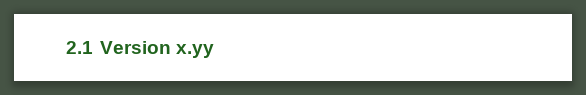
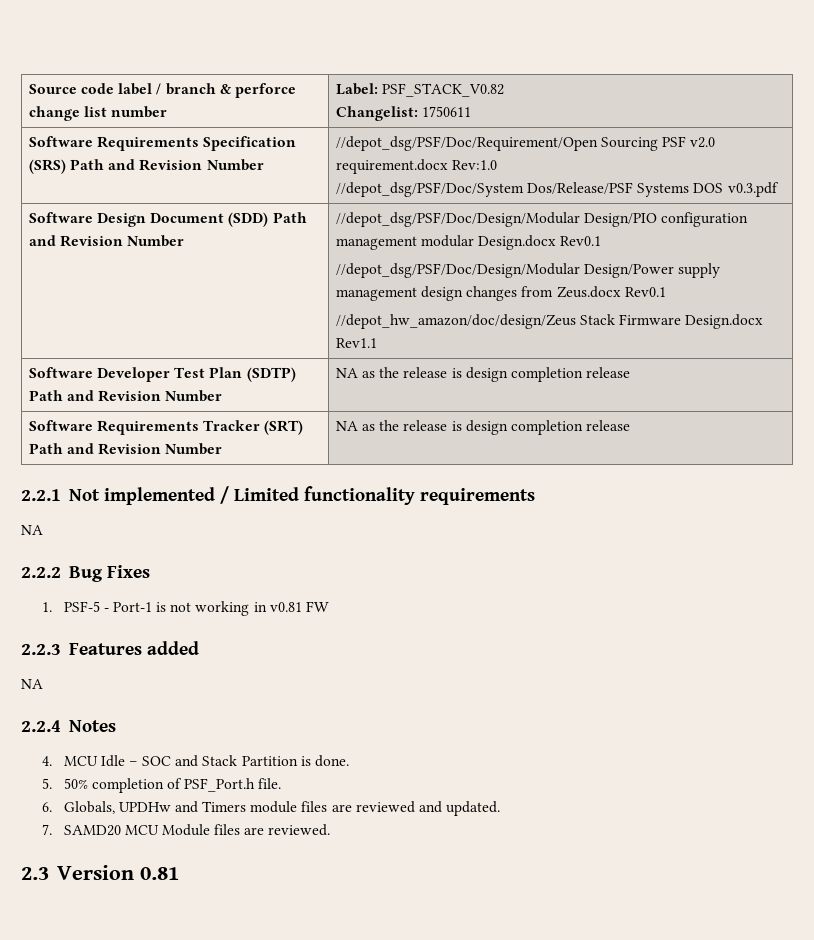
- 2.1 Version x.yy
+ Source code label / branch & perforce change list number | Label: PSF_STACK_V0.82
+ Changelist: 1750611
+ Software Requirements Specification (SRS) Path and Revision Number | //depot_dsg/PSF/Doc/Requirement/Open Sourcing PSF v2.0 requirement.docx Rev:1.0
+ //depot_dsg/PSF/Doc/System Dos/Release/PSF Systems DOS v0.3.pdf
+ Software Design Document (SDD) Path and Revision Number | //depot_dsg/PSF/Doc/Design/Modular Design/PIO configuration management modular Design.docx Rev0.1
+ //depot_dsg/PSF/Doc/Design/Modular Design/Power supply management design changes from Zeus.docx Rev0.1
+ //depot_hw_amazon/doc/design/Zeus Stack Firmware Design.docx Rev1.1
+ Software Developer Test Plan (SDTP) Path and Revision Number | NA as the release is design completion release
+ Software Requirements Tracker (SRT) Path and Revision Number | NA as the release is design completion release
+ 2.2.1 Not implemented / Limited functionality requirements
+ NA
+ 2.2.2 Bug Fixes
+ 1. PSF-5 - Port-1 is not working in v0.81 FW
+ 2.2.3 Features added
+ NA
+ 2.2.4 Notes
+ 4. MCU Idle – SOC and Stack Partition is done.
+ 5. 50% completion of PSF_Port.h file.
+ 6. Globals, UPDHw and Timers module files are reviewed and updated.
+ 7. SAMD20 MCU Module files are reviewed.
+ 2.3 Version 0.81

